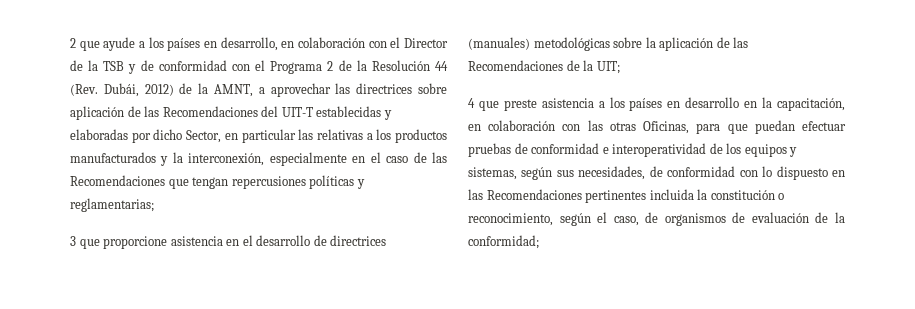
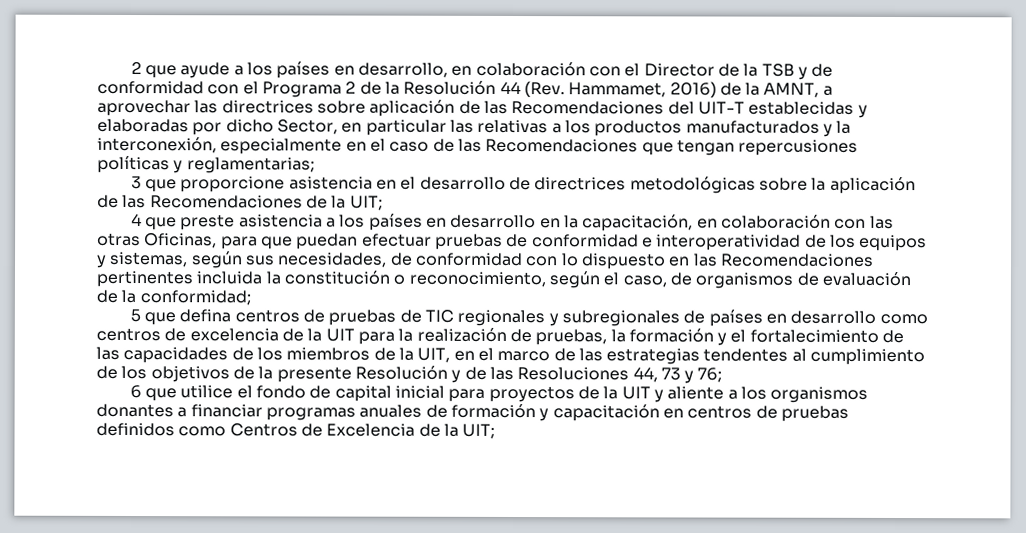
- 2 que ayude a los países en desarrollo, en colaboración con el Director de la TSB y de conformidad con el Programa 2 de la Resolución 44 (Rev. Dubái, 2012) de la AMNT, a aprovechar las directrices sobre aplicación de las Recomendaciones del UIT-T establecidas y elaboradas por dicho Sector, en particular las relativas a los productos manufacturados y la interconexión, especialmente en el caso de las Recomendaciones que tengan repercusiones políticas y reglamentarias;
+ 2 que ayude a los países en desarrollo, en colaboración con el Director de la TSB y de conformidad con el Programa 2 de la Resolución 44 (Rev. Hammamet, 2016) de la AMNT, a aprovechar las directrices sobre aplicación de las Recomendaciones del UIT-T establecidas y elaboradas por dicho Sector, en particular las relativas a los productos manufacturados y la interconexión, especialmente en el caso de las Recomendaciones que tengan repercusiones políticas y reglamentarias;
- 3 que proporcione asistencia en el desarrollo de directrices (manuales) metodológicas sobre la aplicación de las Recomendaciones de la UIT;
+ 3 que proporcione asistencia en el desarrollo de directrices metodológicas sobre la aplicación de las Recomendaciones de la UIT;
+ 5 que defina centros de pruebas de TIC regionales y subregionales de países en desarrollo como centros de excelencia de la UIT para la realización de pruebas, la formación y el fortalecimiento de las capacidades de los miembros de la UIT, en el marco de las estrategias tendentes al cumplimiento de los objetivos de la presente Resolución y de las Resoluciones 44, 73 y 76;
+ 6 que utilice el fondo de capital inicial para proyectos de la UIT y aliente a los organismos donantes a financiar programas anuales de formación y capacitación en centros de pruebas definidos como Centros de Excelencia de la UIT;

